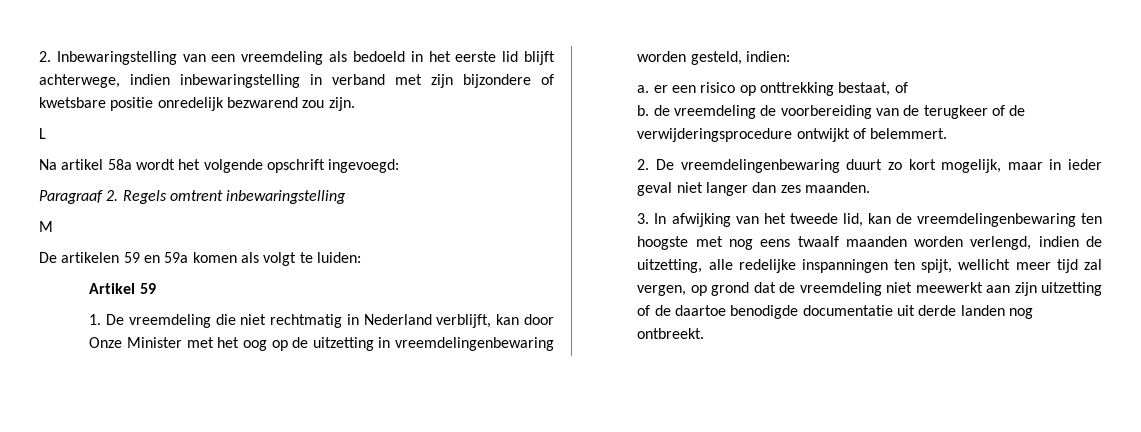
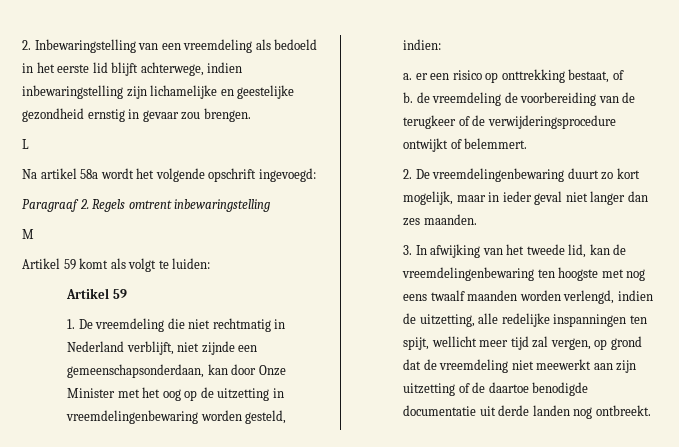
- 2. Inbewaringstelling van een vreemdeling als bedoeld in het eerste lid blijft achterwege, indien inbewaringstelling in verband met zijn bijzondere of kwetsbare positie onredelijk bezwarend zou zijn.
+ 2. Inbewaringstelling van een vreemdeling als bedoeld in het eerste lid blijft achterwege, indien inbewaringstelling zijn lichamelijke en geestelijke gezondheid ernstig in gevaar zou brengen.
- De artikelen 59 en 59a komen als volgt te luiden:
+ Artikel 59 komt als volgt te luiden:
- 1. De vreemdeling die niet rechtmatig in Nederland verblijft, kan door Onze Minister met het oog op de uitzetting in vreemdelingenbewaring worden gesteld, indien:
+ 1. De vreemdeling die niet rechtmatig in Nederland verblijft, niet zijnde een gemeenschapsonderdaan, kan door Onze Minister met het oog op de uitzetting in vreemdelingenbewaring worden gesteld, indien:

